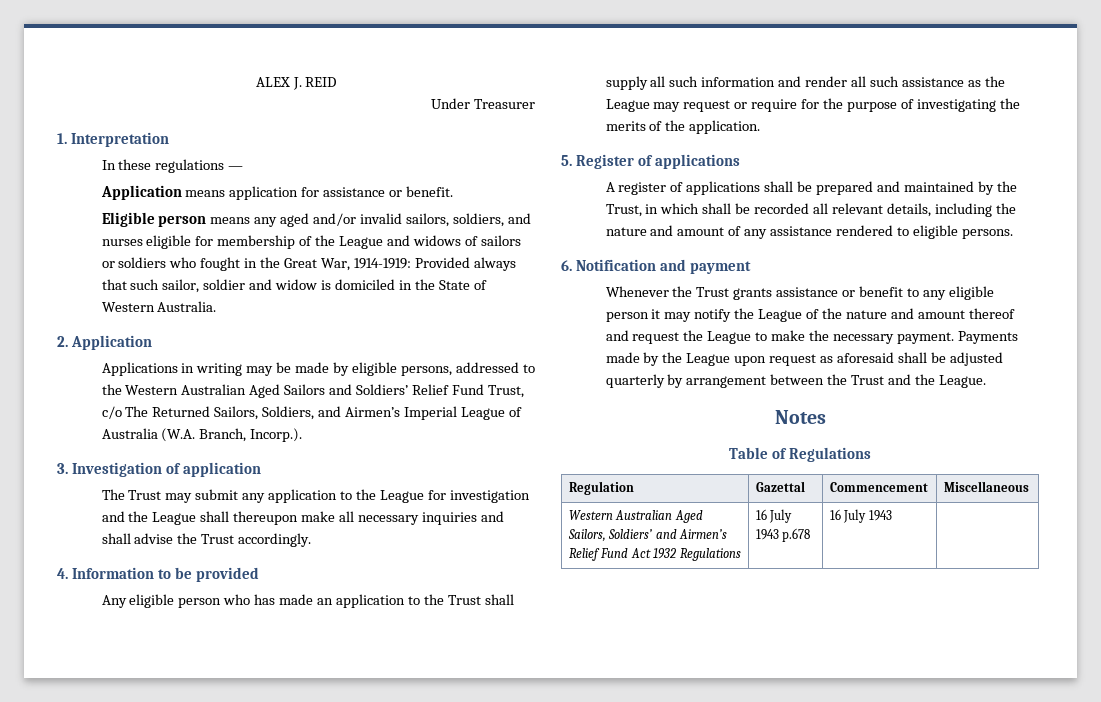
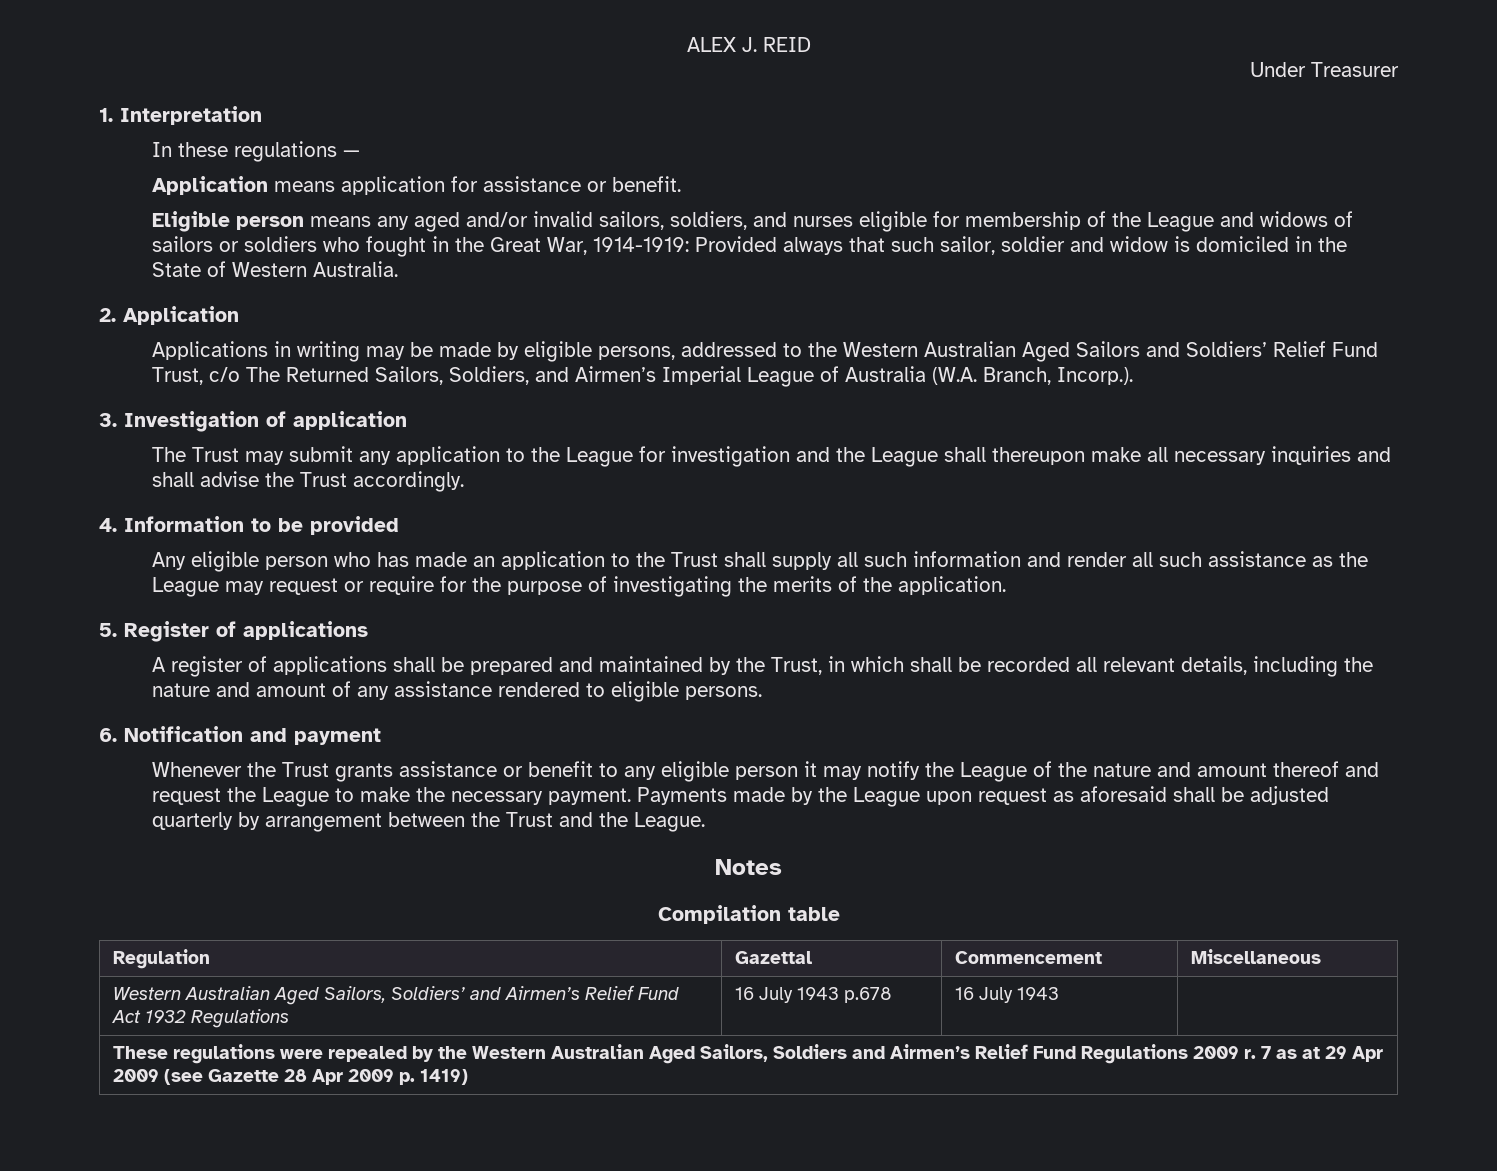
- Table of Regulations
+ Compilation table
+ These regulations were repealed by the Western Australian Aged Sailors, Soldiers and Airmen’s Relief Fund Regulations 2009 r. 7 as at 29 Apr 2009 (see Gazette 28 Apr 2009 p. 1419)

